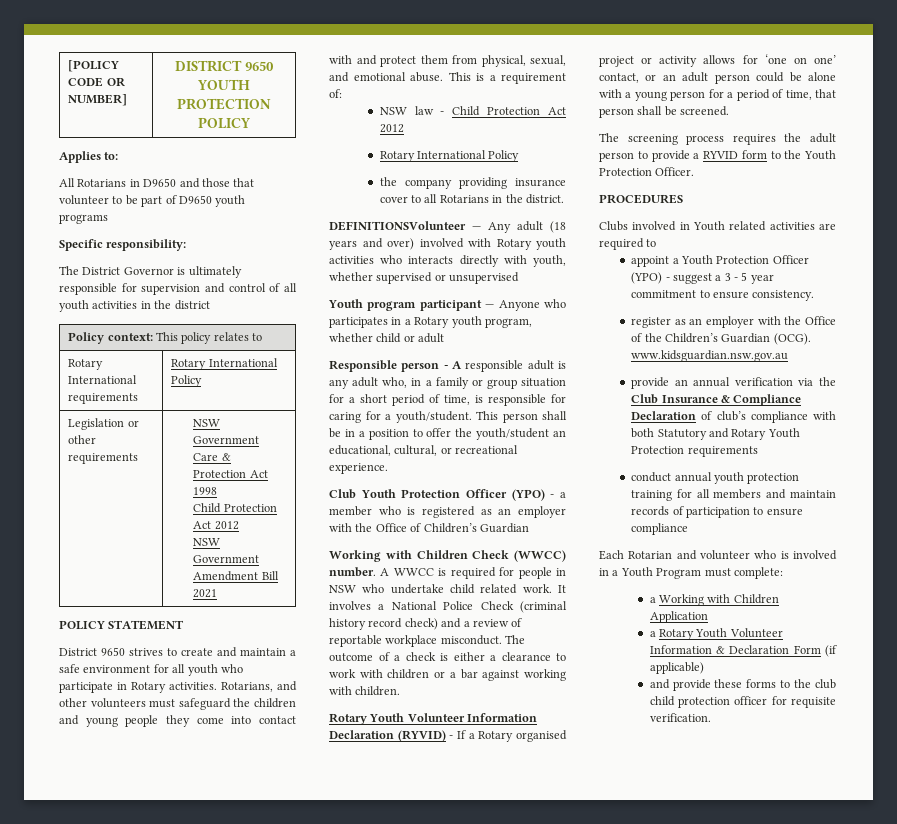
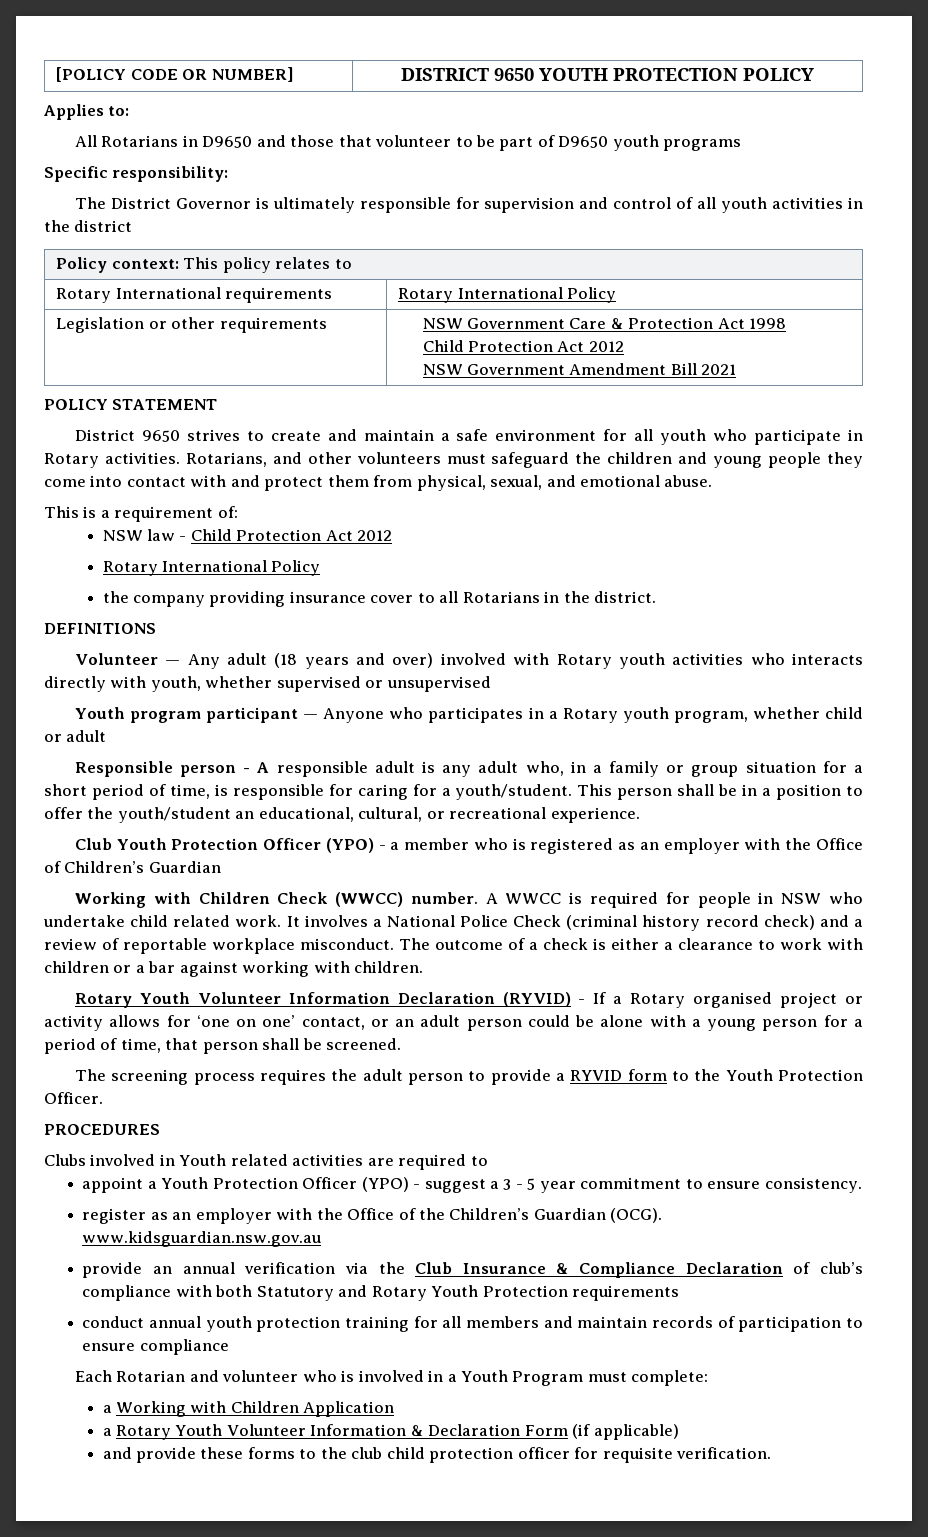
- Rotarians, and other volunteers must safeguard the children and young people they come into contact with and protect them from physical, sexual, and emotional abuse. This is a requirement of:
+ Rotarians, and other volunteers must safeguard the children and young people they come into contact with and protect them from physical, sexual, and emotional abuse.
+ This is a requirement of:
- DEFINITIONSVolunteer — Any adult (18 years and over) involved with Rotary youth activities who interacts directly with youth, whether supervised or unsupervised
+ DEFINITIONS
+ Volunteer — Any adult (18 years and over) involved with Rotary youth activities who interacts directly with youth, whether supervised or unsupervised

